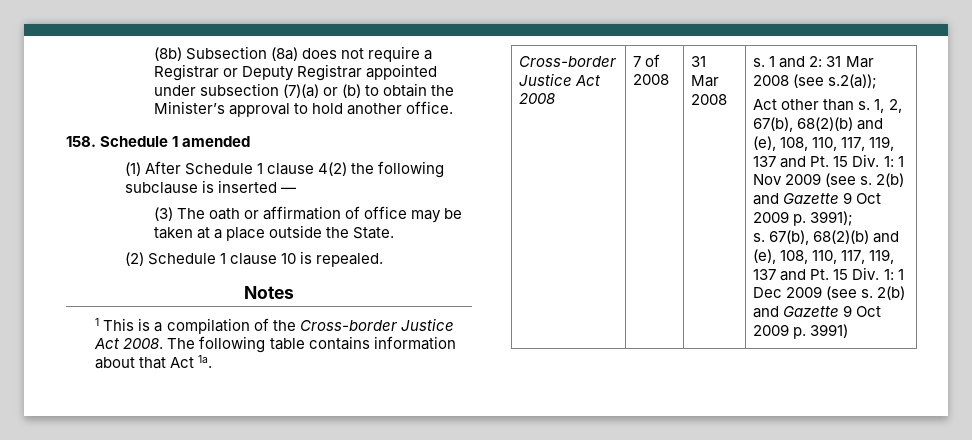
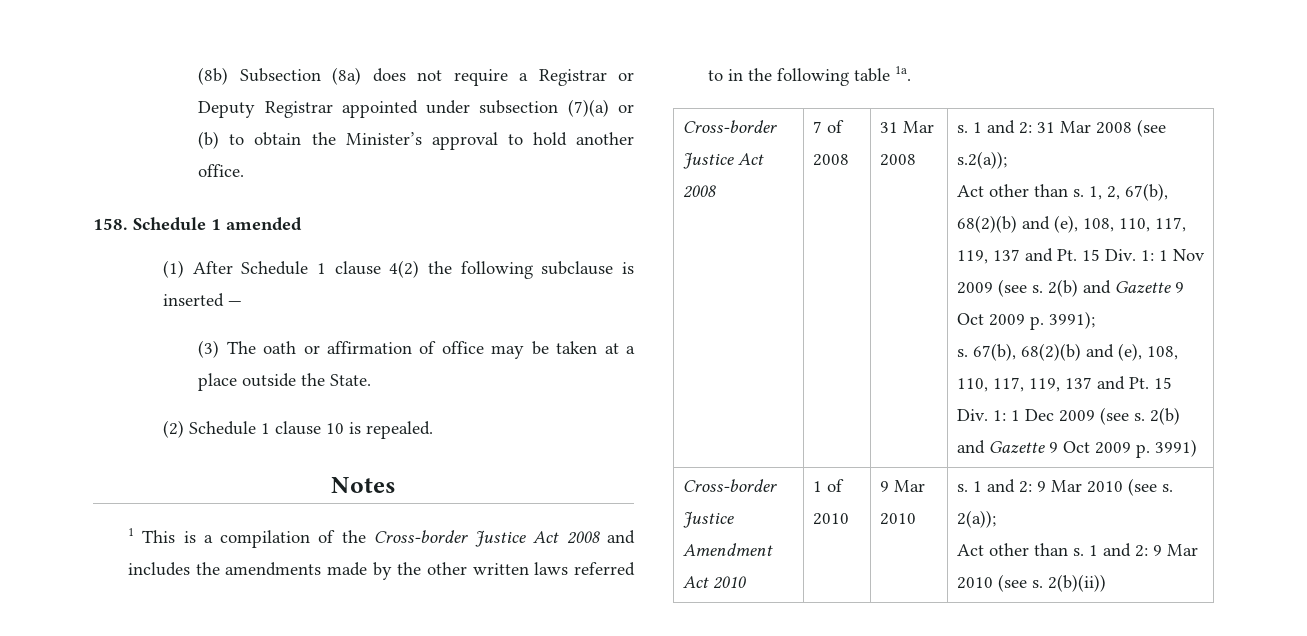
- 1 This is a compilation of the Cross-border Justice Act 2008. The following table contains information about that Act 1a.
+ 1 This is a compilation of the Cross-border Justice Act 2008 and includes the amendments made by the other written laws referred to in the following table 1a.
+ Cross-border Justice Amendment Act 2010 | 1 of 2010 | 9 Mar 2010 | s. 1 and 2: 9 Mar 2010 (see s. 2(a));
+ Act other than s. 1 and 2: 9 Mar 2010 (see s. 2(b)(ii))

